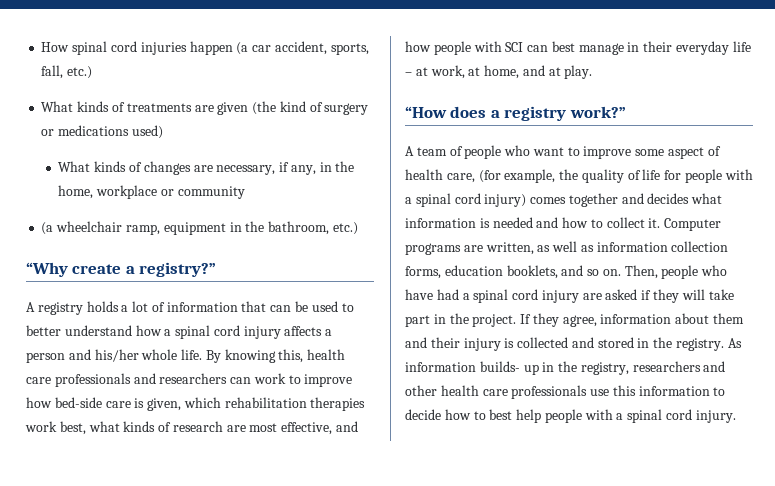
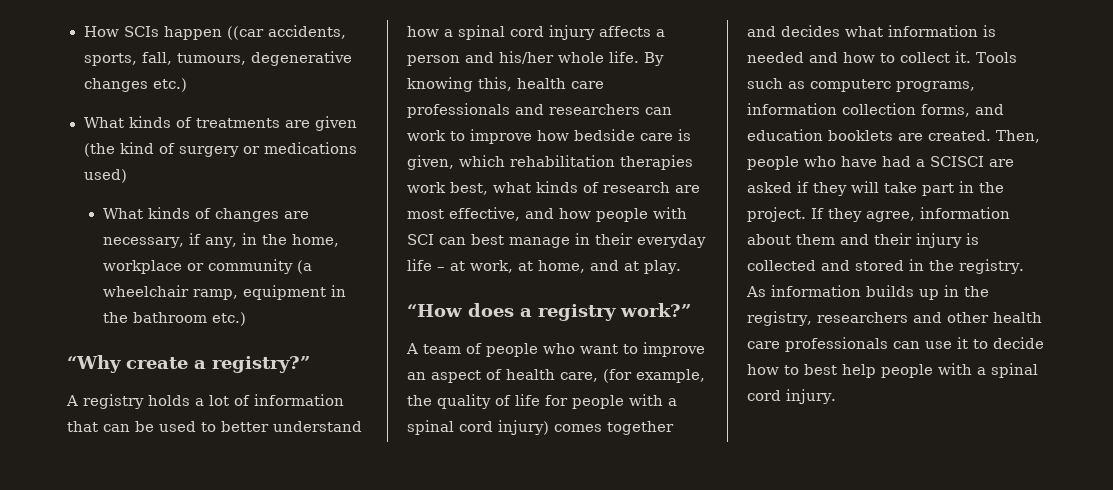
- How spinal cord injuries happen (a car accident, sports, fall, etc.)
+ How SCIs happen ((car accidents, sports, fall, tumours, degenerative changes etc.)
- What kinds of changes are necessary, if any, in the home, workplace or community
- (a wheelchair ramp, equipment in the bathroom, etc.)
+ What kinds of changes are necessary, if any, in the home, workplace or community (a wheelchair ramp, equipment in the bathroom etc.)
- By knowing this, health care professionals and researchers can work to improve how bed-side care is given, which rehabilitation therapies work best, what kinds of research are most effective, and how people with SCI can best manage in their everyday life – at work, at home, and at play.
+ By knowing this, health care professionals and researchers can work to improve how bedside care is given, which rehabilitation therapies work best, what kinds of research are most effective, and how people with SCI can best manage in their everyday life – at work, at home, and at play.
- A team of people who want to improve some aspect of health care, (for example, the quality of life for people with a spinal cord injury) comes together and decides what information is needed and how to collect it.
+ A team of people who want to improve an aspect of health care, (for example, the quality of life for people with a spinal cord injury) comes together and decides what information is needed and how to collect it.
- Computer programs are written, as well as information collection forms, education booklets, and so on.
+ Tools such as computerc programs, information collection forms, and education booklets are created.
- Then, people who have had a spinal cord injury are asked if they will take part in the project.
+ Then, people who have had a SCISCI are asked if they will take part in the project.
- As information builds- up in the registry, researchers and other health care professionals use this information to decide how to best help people with a spinal cord injury.
+ As information builds up in the registry, researchers and other health care professionals can use it to decide how to best help people with a spinal cord injury.

